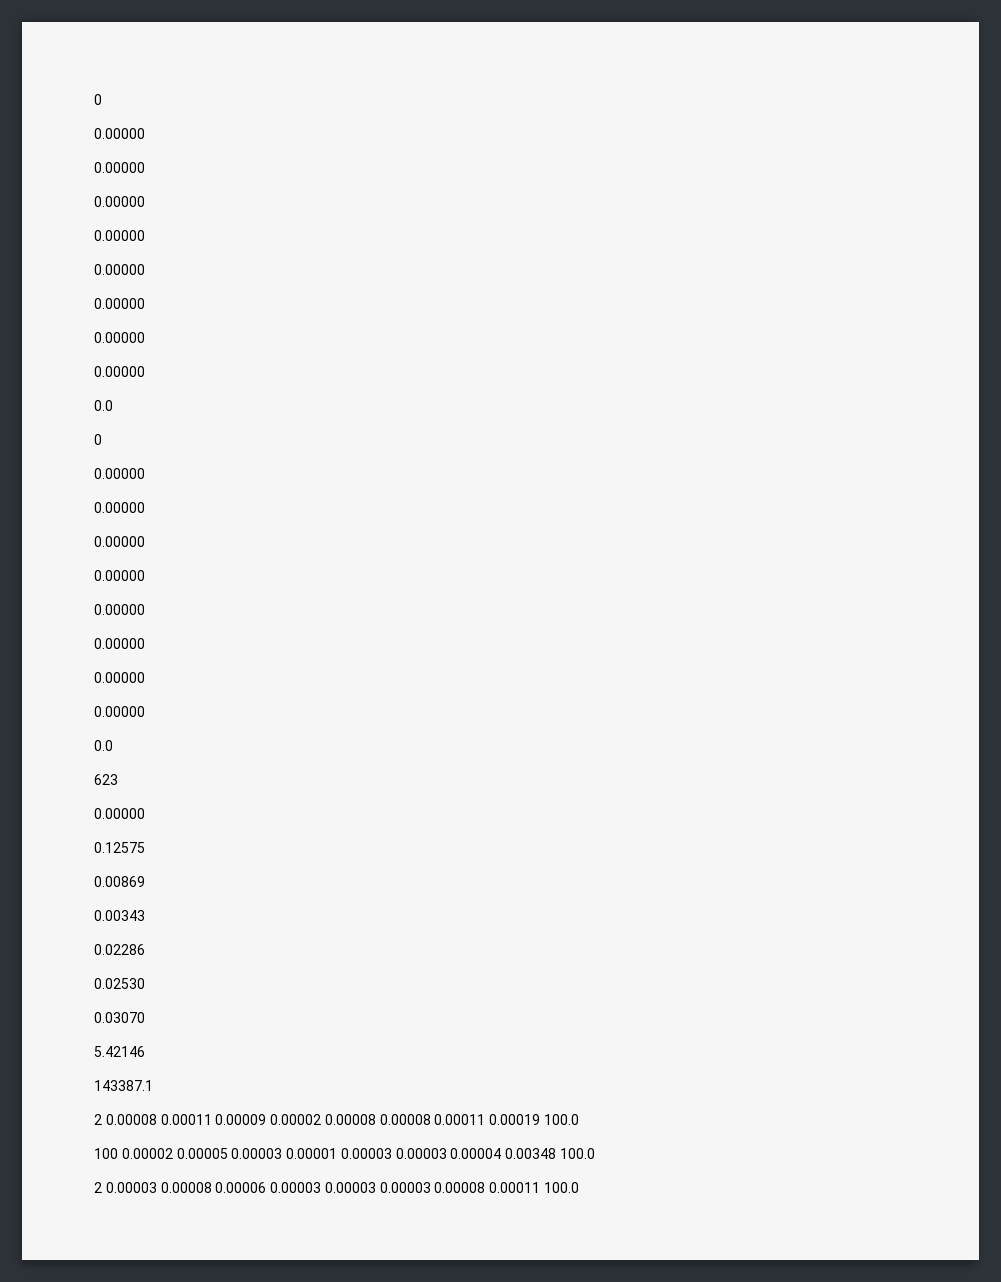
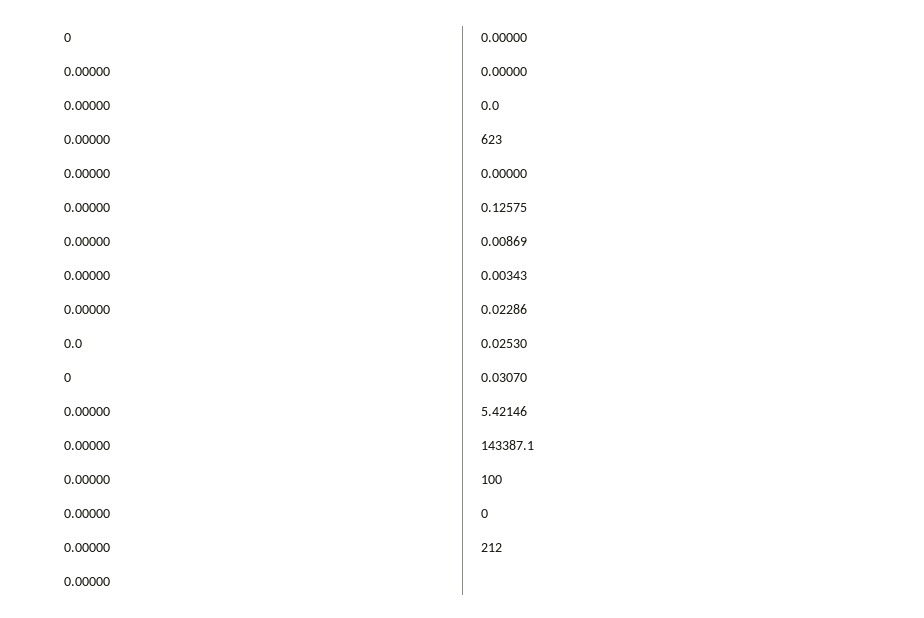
- 2 0.00008 0.00011 0.00009 0.00002 0.00008 0.00008 0.00011 0.00019 100.0
- 100 0.00002 0.00005 0.00003 0.00001 0.00003 0.00003 0.00004 0.00348 100.0
- 2 0.00003 0.00008 0.00006 0.00003 0.00003 0.00003 0.00008 0.00011 100.0
+ 100
+ 0
+ 212

